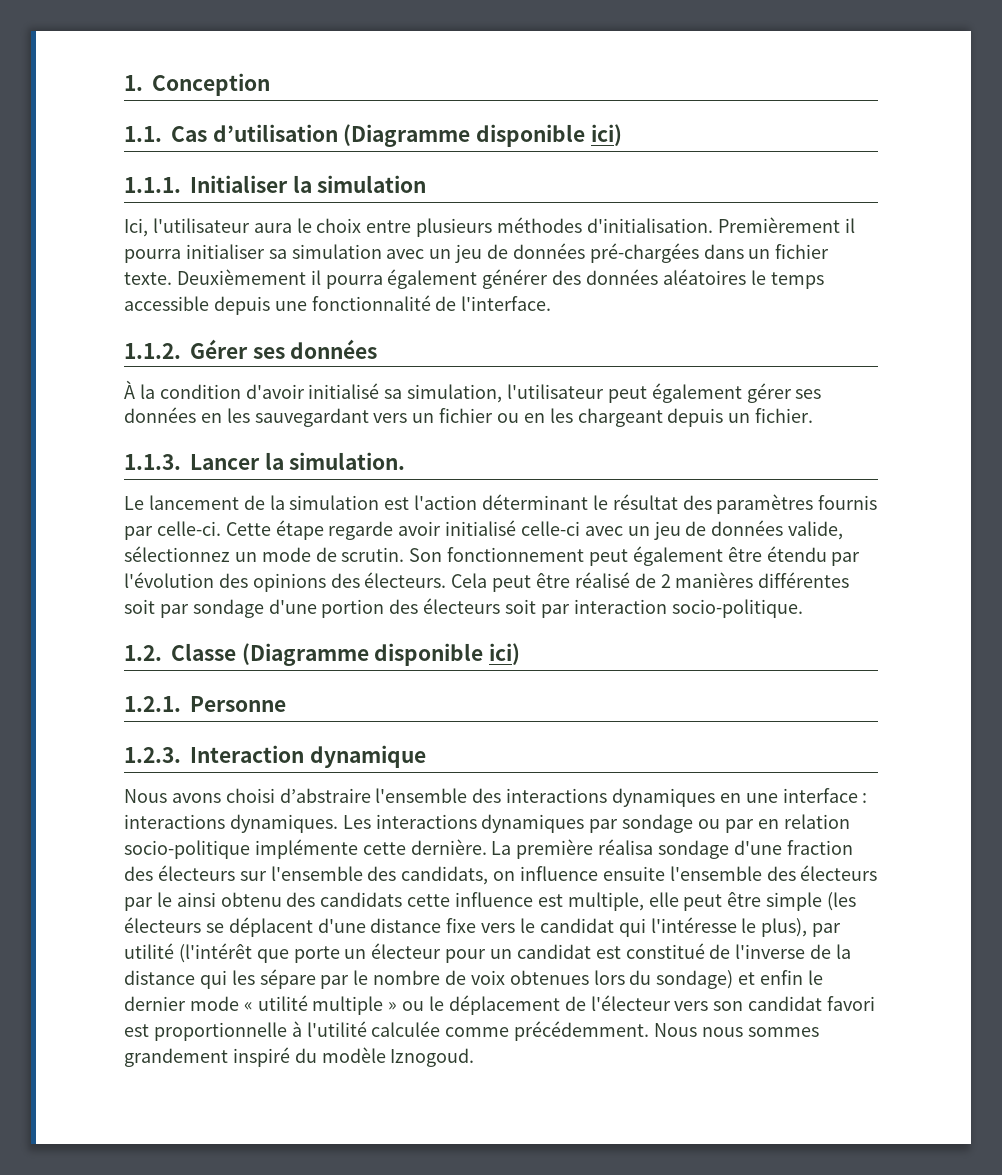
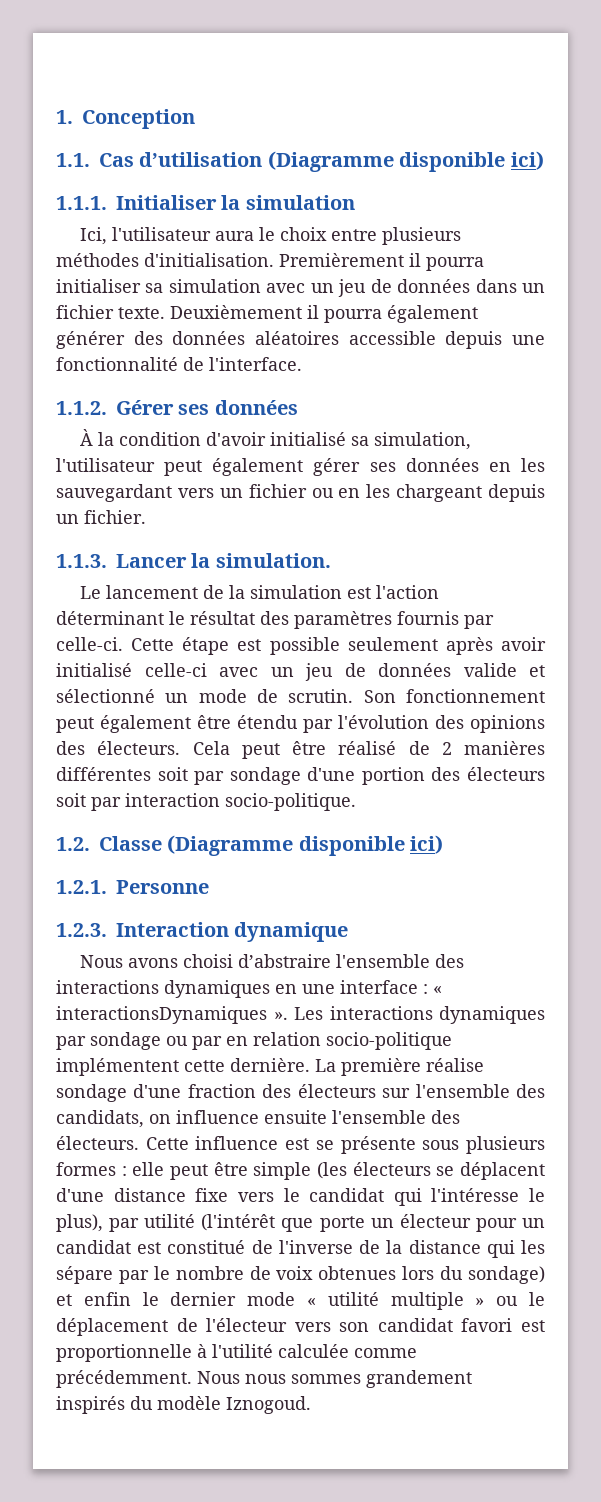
- Premièrement il pourra initialiser sa simulation avec un jeu de données pré-chargées dans un fichier texte.
+ Premièrement il pourra initialiser sa simulation avec un jeu de données dans un fichier texte.
- Deuxièmement il pourra également générer des données aléatoires le temps accessible depuis une fonctionnalité de l'interface.
+ Deuxièmement il pourra également générer des données aléatoires accessible depuis une fonctionnalité de l'interface.
- Cette étape regarde avoir initialisé celle-ci avec un jeu de données valide, sélectionnez un mode de scrutin.
+ Cette étape est possible seulement après avoir initialisé celle-ci avec un jeu de données valide et sélectionné un mode de scrutin.
- Nous avons choisi d’abstraire l'ensemble des interactions dynamiques en une interface : interactions dynamiques.
+ Nous avons choisi d’abstraire l'ensemble des interactions dynamiques en une interface : « interactionsDynamiques ».
- Les interactions dynamiques par sondage ou par en relation socio-politique implémente cette dernière.
+ Les interactions dynamiques par sondage ou par en relation socio-politique implémentent cette dernière.
- La première réalisa sondage d'une fraction des électeurs sur l'ensemble des candidats, on influence ensuite l'ensemble des électeurs par le ainsi obtenu des candidats cette influence est multiple, elle peut être simple (les électeurs se déplacent d'une distance fixe vers le candidat qui l'intéresse le plus), par utilité (l'intérêt que porte un électeur pour un candidat est constitué de l'inverse de la distance qui les sépare par le nombre de voix obtenues lors du sondage) et enfin le dernier mode « utilité multiple » ou le déplacement de l'électeur vers son candidat favori est proportionnelle à l'utilité calculée comme précédemment.
+ La première réalise sondage d'une fraction des électeurs sur l'ensemble des candidats, on influence ensuite l'ensemble des électeurs. Cette influence est se présente sous plusieurs formes : elle peut être simple (les électeurs se déplacent d'une distance fixe vers le candidat qui l'intéresse le plus), par utilité (l'intérêt que porte un électeur pour un candidat est constitué de l'inverse de la distance qui les sépare par le nombre de voix obtenues lors du sondage) et enfin le dernier mode « utilité multiple » ou le déplacement de l'électeur vers son candidat favori est proportionnelle à l'utilité calculée comme précédemment.
- Nous nous sommes grandement inspiré du modèle Iznogoud.
+ Nous nous sommes grandement inspirés du modèle Iznogoud.

